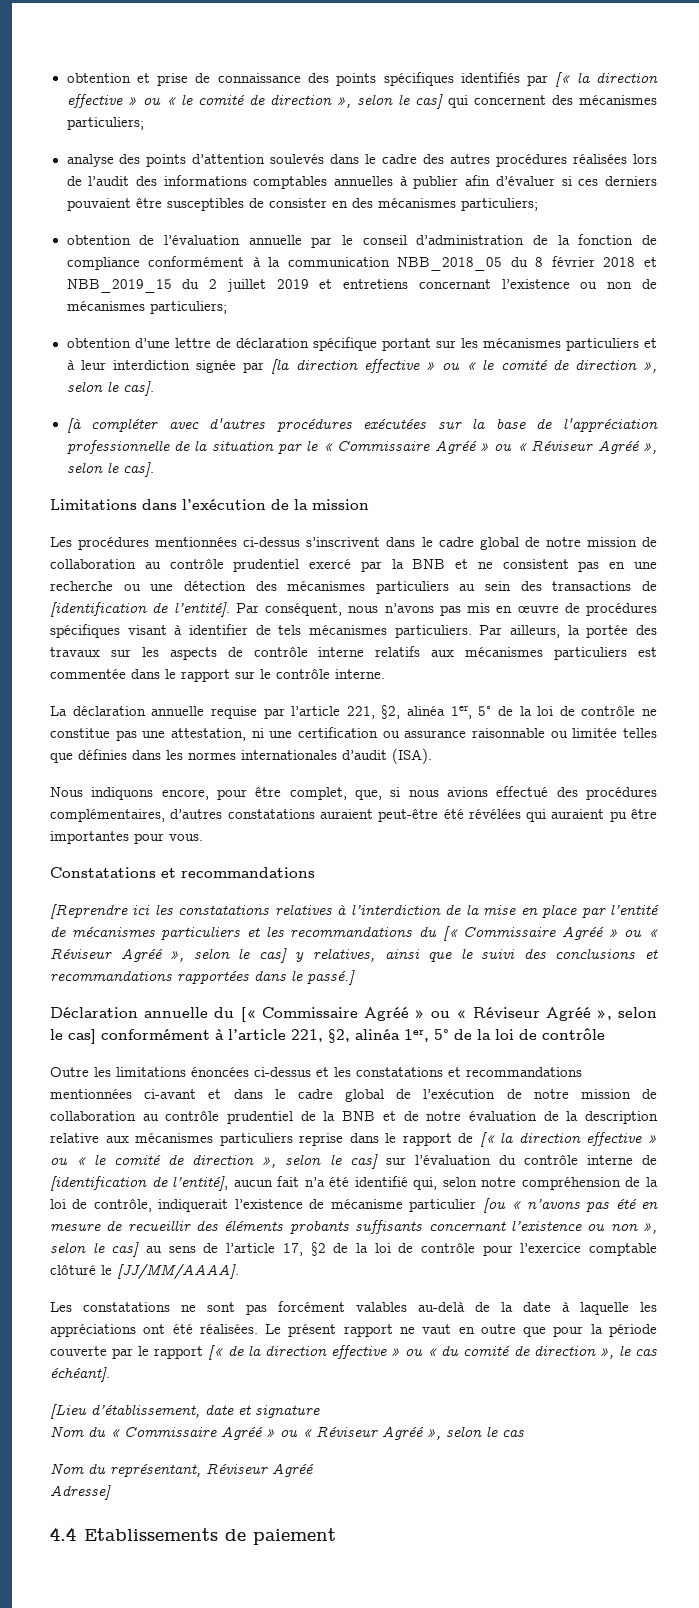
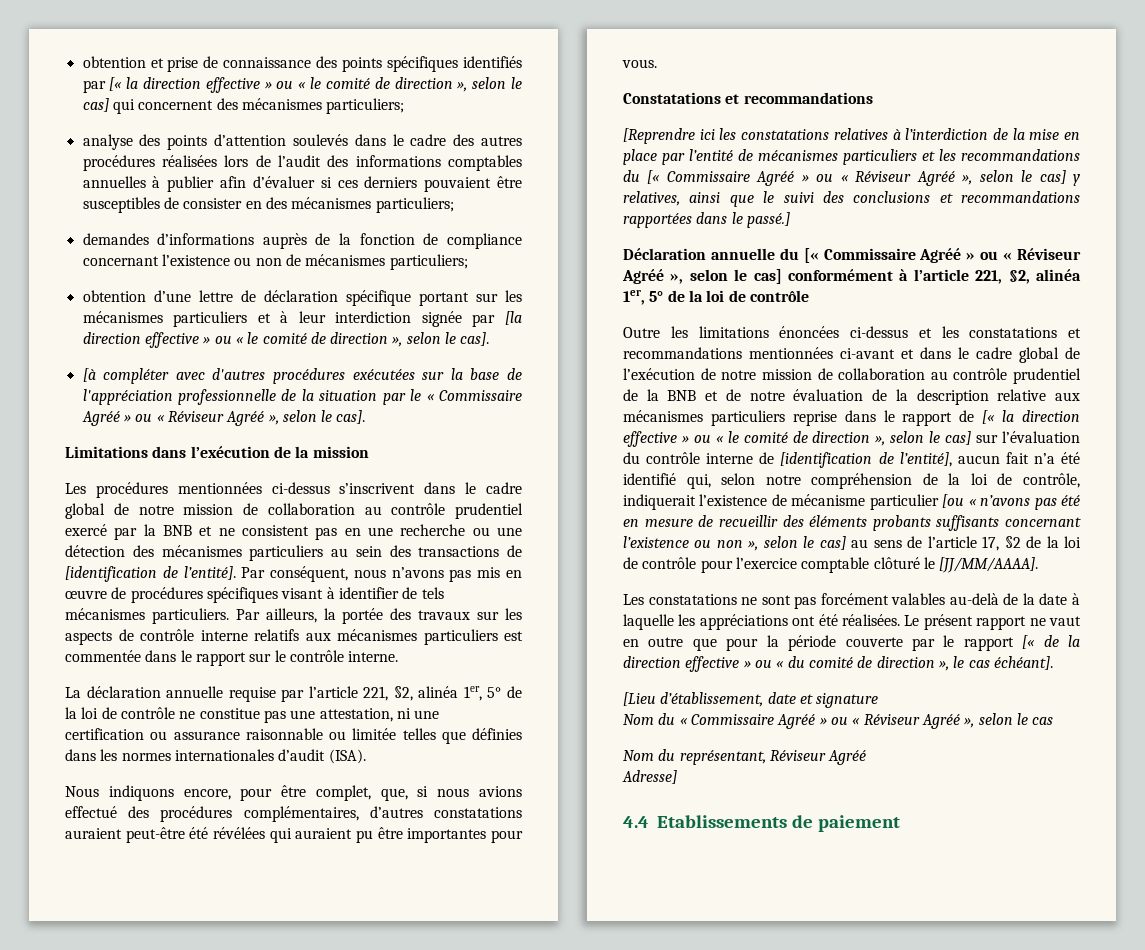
- obtention de l’évaluation annuelle par le conseil d’administration de la fonction de compliance conformément à la communication NBB_2018_05 du 8 février 2018 et NBB_2019_15 du 2 juillet 2019 et entretiens concernant l’existence ou non de mécanismes particuliers;
+ demandes d’informations auprès de la fonction de compliance concernant l’existence ou non de mécanismes particuliers;

